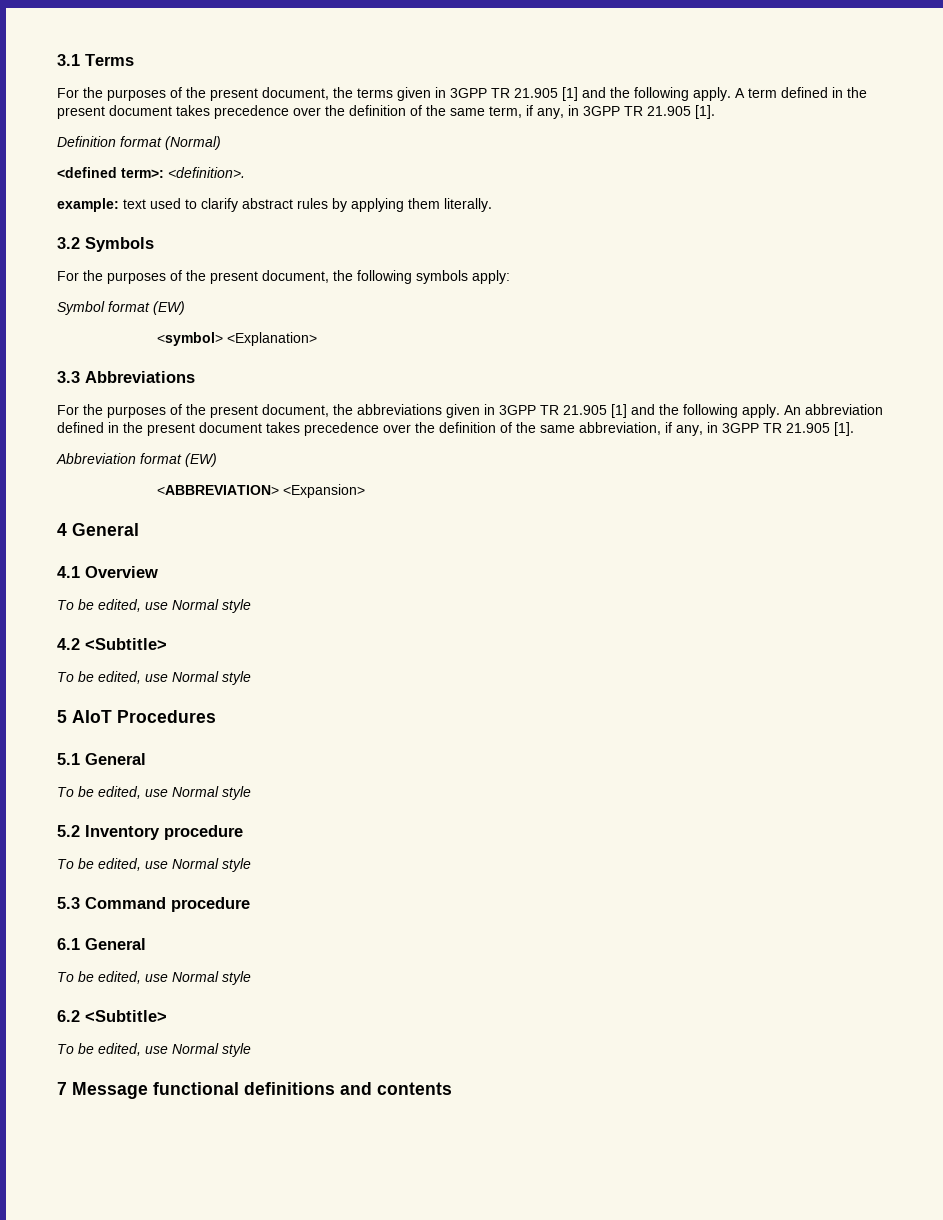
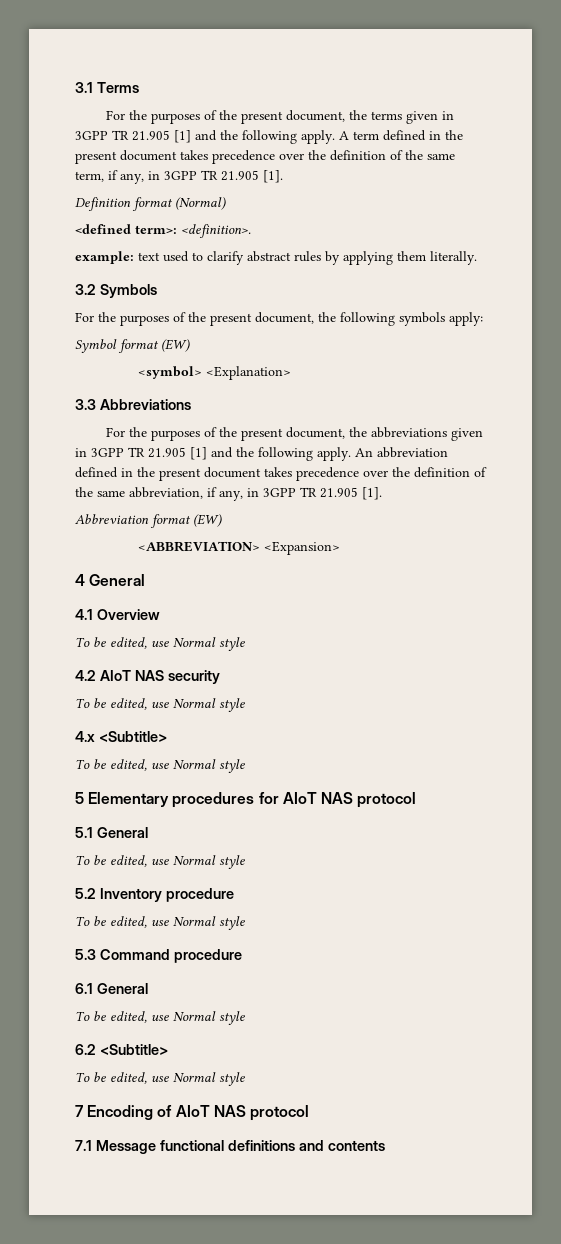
- 4.2 <Subtitle>
+ 4.2 AIoT NAS security
+ To be edited, use Normal style
+ 4.x <Subtitle>
- 5 AIoT Procedures
+ 5 Elementary procedures for AIoT NAS protocol
- 7 Message functional definitions and contents
+ 7 Encoding of AIoT NAS protocol
+ 7.1 Message functional definitions and contents

